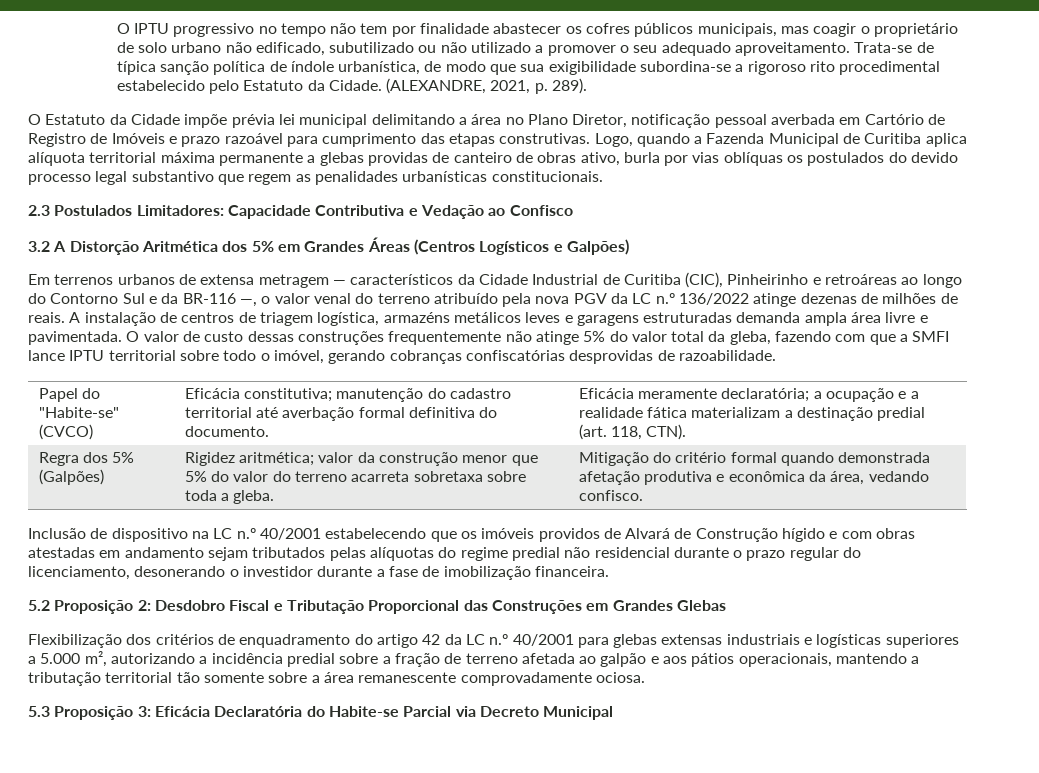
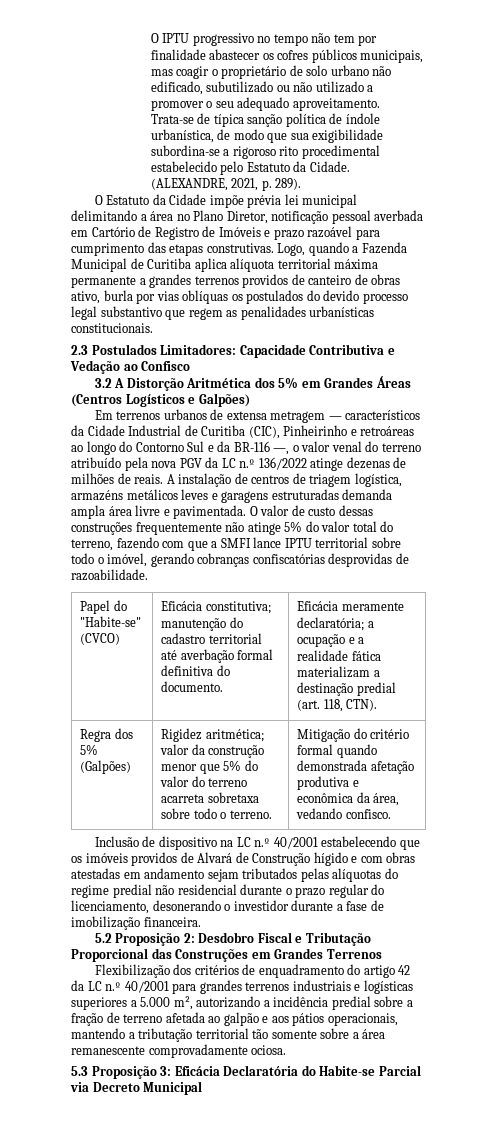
- Logo, quando a Fazenda Municipal de Curitiba aplica alíquota territorial máxima permanente a glebas providas de canteiro de obras ativo, burla por vias oblíquas os postulados do devido processo legal substantivo que regem as penalidades urbanísticas constitucionais.
+ Logo, quando a Fazenda Municipal de Curitiba aplica alíquota territorial máxima permanente a grandes terrenos providos de canteiro de obras ativo, burla por vias oblíquas os postulados do devido processo legal substantivo que regem as penalidades urbanísticas constitucionais.
- O valor de custo dessas construções frequentemente não atinge 5% do valor total da gleba, fazendo com que a SMFI lance IPTU territorial sobre todo o imóvel, gerando cobranças confiscatórias desprovidas de razoabilidade.
+ O valor de custo dessas construções frequentemente não atinge 5% do valor total do terreno, fazendo com que a SMFI lance IPTU territorial sobre todo o imóvel, gerando cobranças confiscatórias desprovidas de razoabilidade.
- Regra dos 5% (Galpões) | Rigidez aritmética; valor da construção menor que 5% do valor do terreno acarreta sobretaxa sobre toda a gleba. | Mitigação do critério formal quando demonstrada afetação produtiva e econômica da área, vedando confisco.
+ Regra dos 5% (Galpões) | Rigidez aritmética; valor da construção menor que 5% do valor do terreno acarreta sobretaxa sobre todo o terreno. | Mitigação do critério formal quando demonstrada afetação produtiva e econômica da área, vedando confisco.
- 5.2 Proposição 2: Desdobro Fiscal e Tributação Proporcional das Construções em Grandes Glebas
+ 5.2 Proposição 2: Desdobro Fiscal e Tributação Proporcional das Construções em Grandes Terrenos
- Flexibilização dos critérios de enquadramento do artigo 42 da LC n.º 40/2001 para glebas extensas industriais e logísticas superiores a 5.000 m², autorizando a incidência predial sobre a fração de terreno afetada ao galpão e aos pátios operacionais, mantendo a tributação territorial tão somente sobre a área remanescente comprovadamente ociosa.
+ Flexibilização dos critérios de enquadramento do artigo 42 da LC n.º 40/2001 para grandes terrenos industriais e logísticas superiores a 5.000 m², autorizando a incidência predial sobre a fração de terreno afetada ao galpão e aos pátios operacionais, mantendo a tributação territorial tão somente sobre a área remanescente comprovadamente ociosa.

